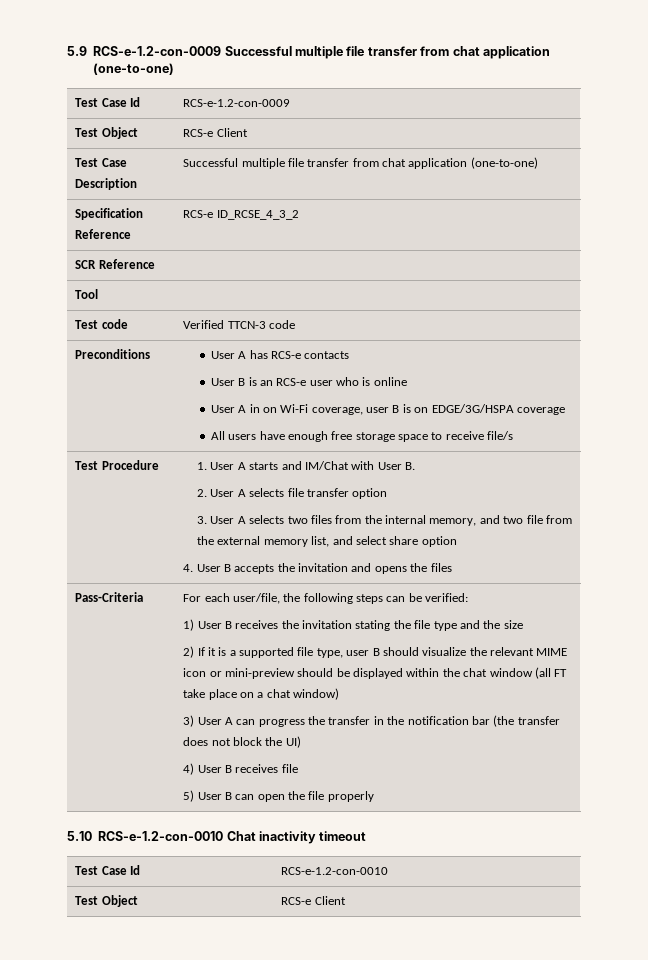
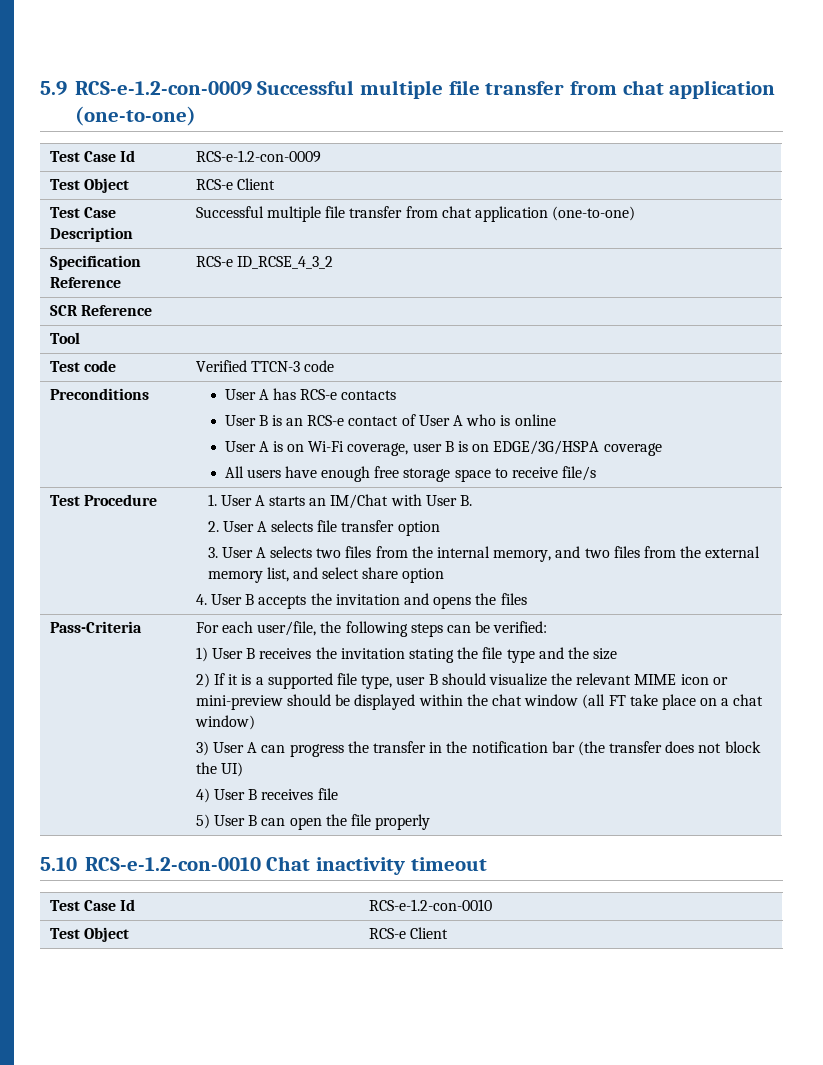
  Preconditions | User A has RCS-e contacts
- User B is an RCS-e user who is online
- User A in on Wi-Fi coverage, user B is on EDGE/3G/HSPA coverage
+ User B is an RCS-e contact of User A who is online
+ User A is on Wi-Fi coverage, user B is on EDGE/3G/HSPA coverage
- 1. User A starts and IM/Chat with User B.
+ 1. User A starts an IM/Chat with User B.
- 3. User A selects two files from the internal memory, and two file from the external memory list, and select share option
+ 3. User A selects two files from the internal memory, and two files from the external memory list, and select share option

